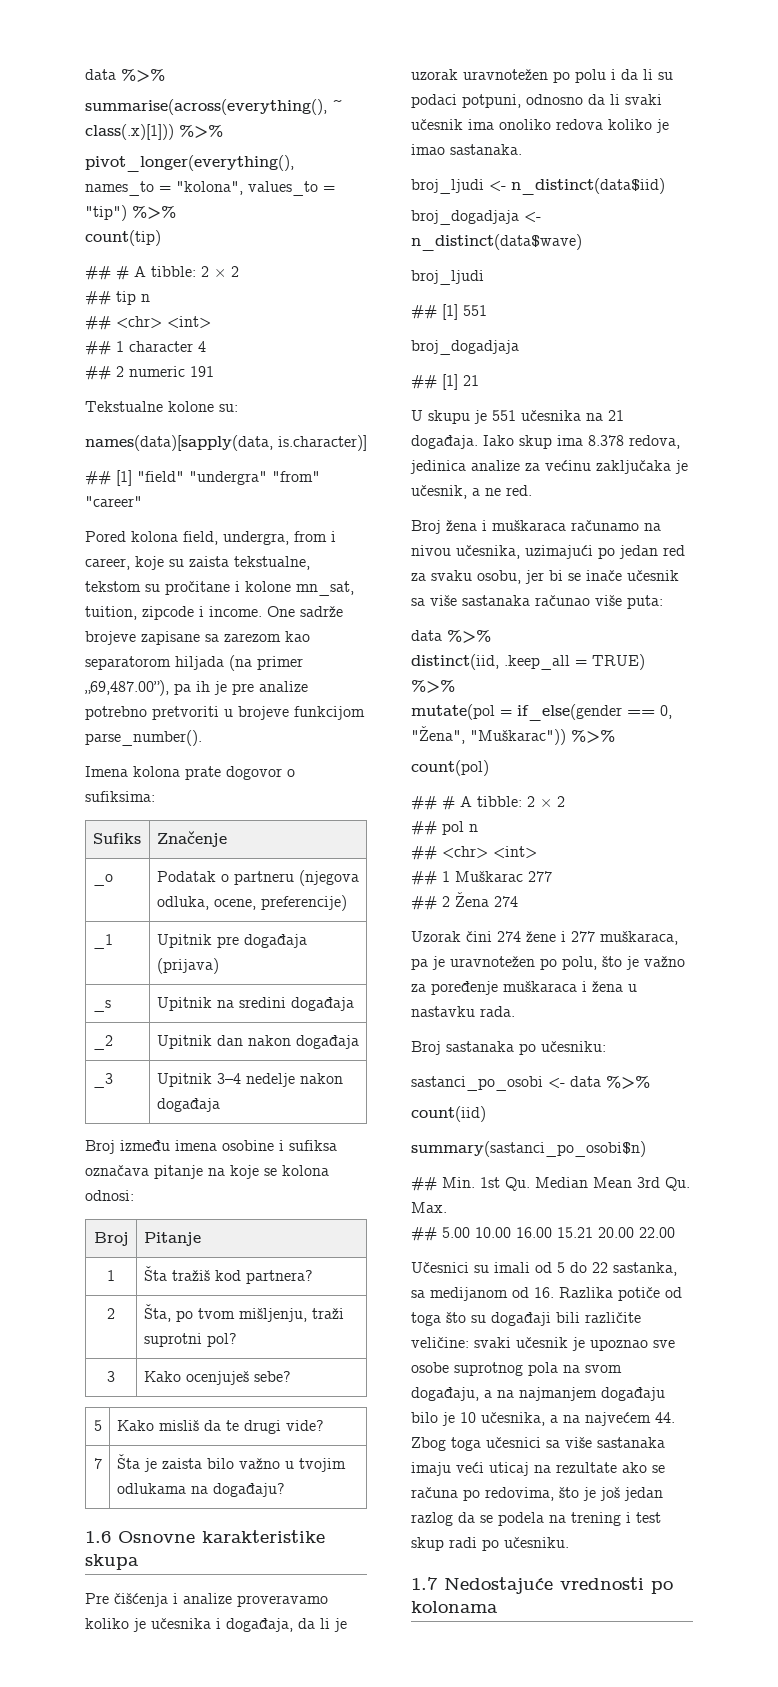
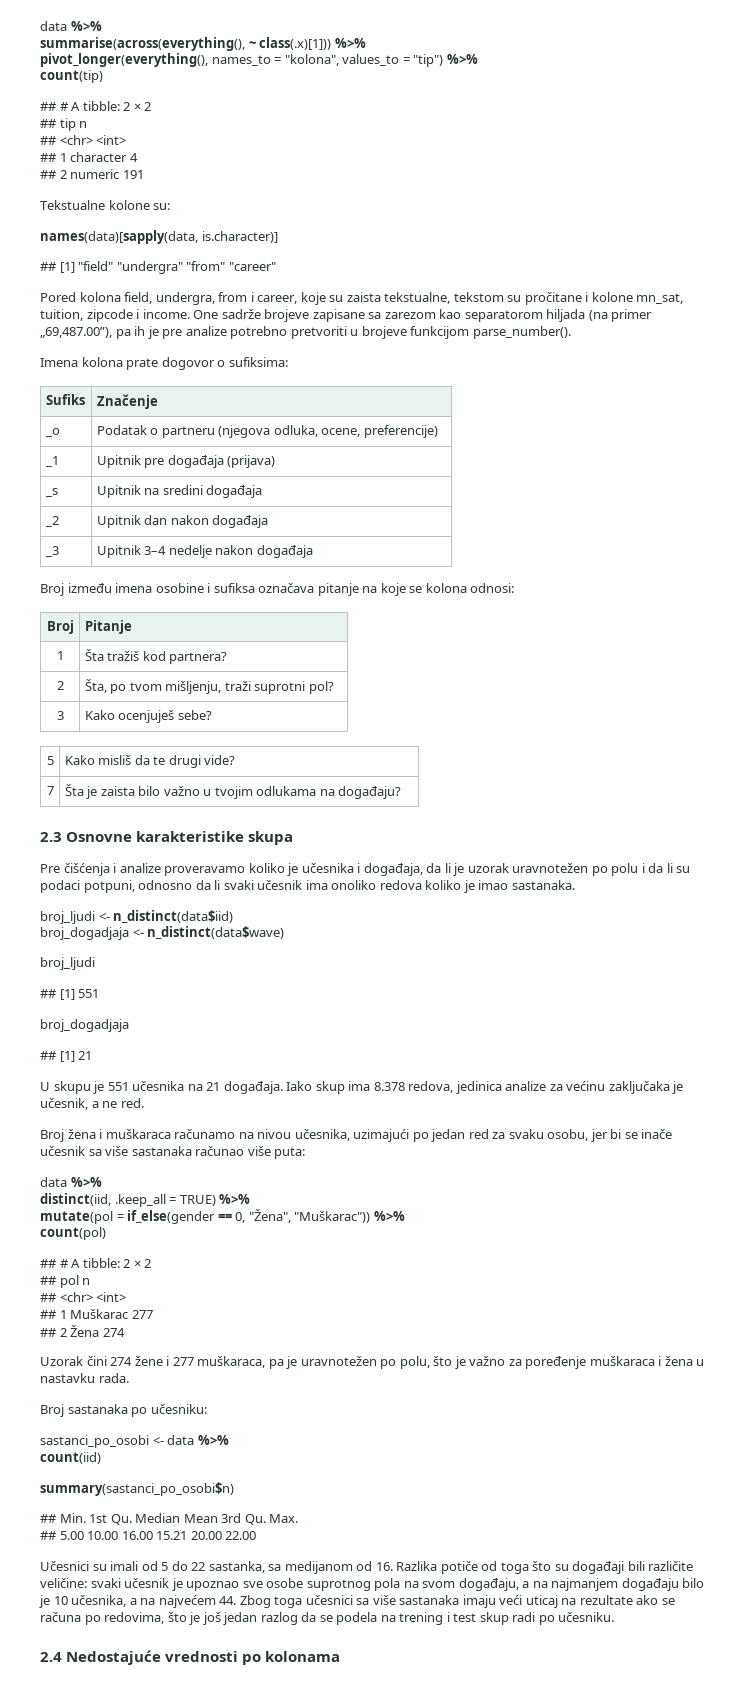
- 1.6 Osnovne karakteristike skupa
+ 2.3 Osnovne karakteristike skupa
- 1.7 Nedostajuće vrednosti po kolonama
+ 2.4 Nedostajuće vrednosti po kolonama

